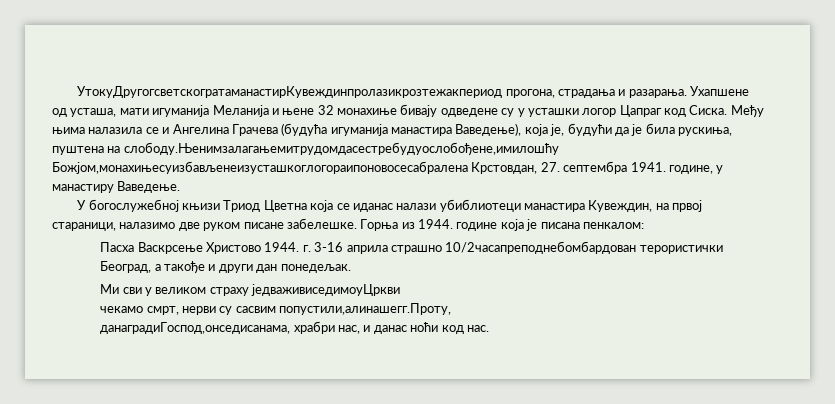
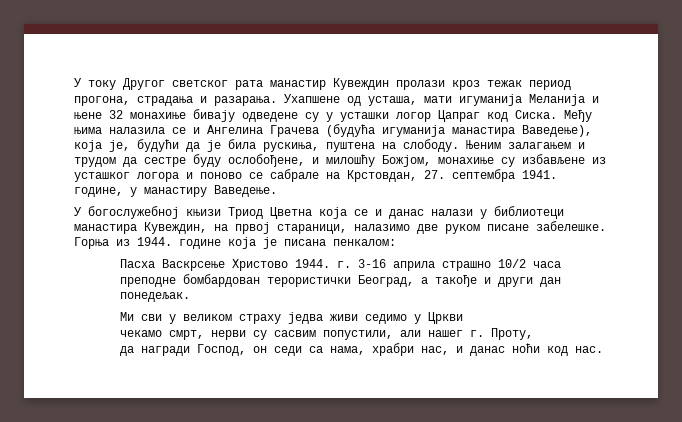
- УтокуДругогсветскогратаманастирКувеждинпролазикрозтежакпериод прогона, страдања и разарања.
+ У току Другог светског рата манастир Кувеждин пролази кроз тежак период прогона, страдања и разарања.
- Међу њима налазила се и Ангелина Грачева (будућа игуманија манастира Ваведење), која је, будући да је била рускиња, пуштена на слободу.Њенимзалагањемитрудомдасестребудуослобођене,имилошћу Божјом,монахињесуизбављенеизусташкоглогораипоновосесабралена Крстовдан, 27. септембра 1941. године, у манастиру Ваведење.
+ Међу њима налазила се и Ангелина Грачева (будућа игуманија манастира Ваведење), која је, будући да је била рускиња, пуштена на слободу. Њеним залагањем и трудом да сестре буду ослобођене, и милошћу Божјом, монахиње су избављене из усташког логора и поново се сабрале на Крстовдан, 27. септембра 1941. године, у манастиру Ваведење.
- У богослужебној књизи Триод Цветна која се иданас налази убиблиотеци манастира Кувеждин, на првој стараници, налазимо две руком писане забелешке.
+ У богослужебној књизи Триод Цветна која се и данас налази у библиотеци манастира Кувеждин, на првој стараници, налазимо две руком писане забелешке.
- Пасха Васкрсење Христово 1944. г. 3-16 априла страшно 10/2часапреподнебомбардован терористички Београд, а такође и други дан понедељак.
+ Пасха Васкрсење Христово 1944. г. 3-16 априла страшно 10/2 часа преподне бомбардован терористички Београд, а такође и други дан понедељак.
- Ми сви у великом страху једваживиседимоуЦркви
+ Ми сви у великом страху једва живи седимо у Цркви
- чекамо смрт, нерви су сасвим попустили,алинашегг.Проту,
- данаградиГоспод,онседисанама, храбри нас, и данас ноћи код нас.
+ чекамо смрт, нерви су сасвим попустили, али нашег г. Проту,
+ да награди Господ, он седи са нама, храбри нас, и данас ноћи код нас.

